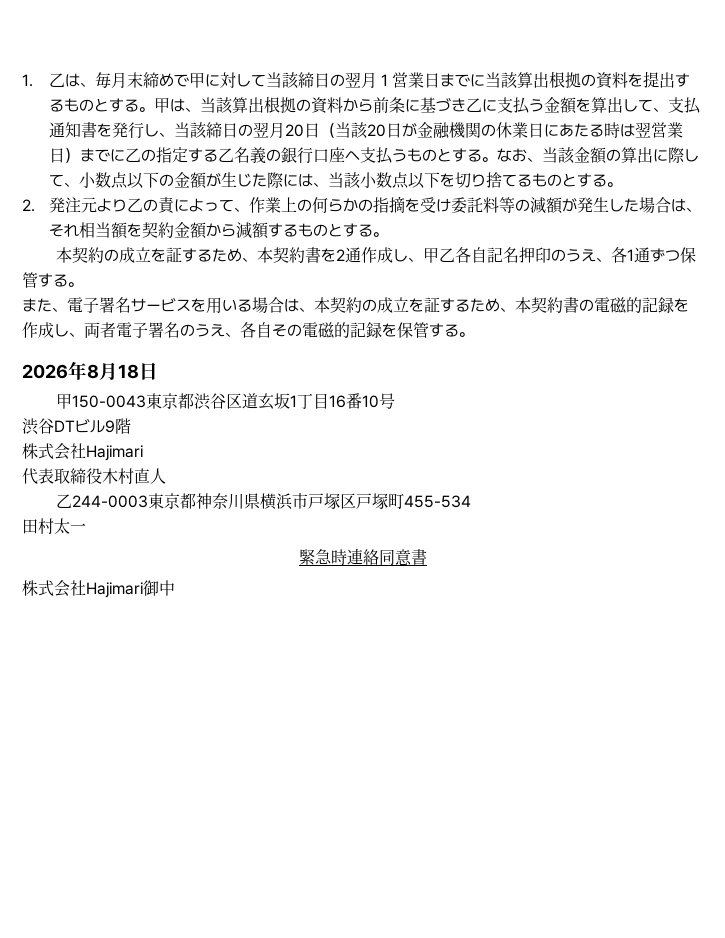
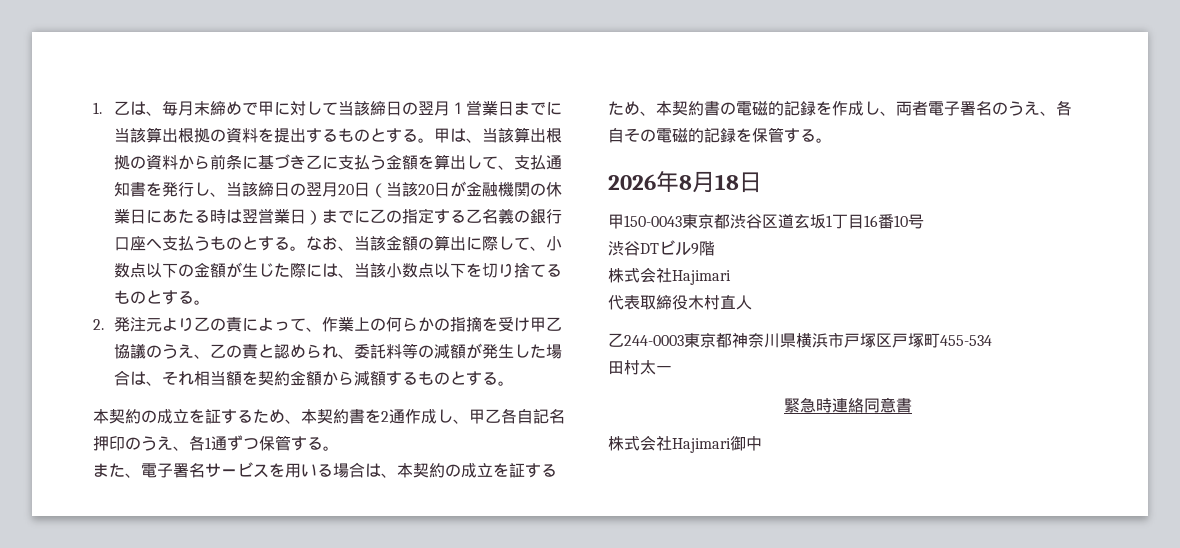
- 2.発注元より乙の責によって、作業上の何らかの指摘を受け委託料等の減額が発生した場合は、それ相当額を契約金額から減額するものとする。
+ 2.発注元より乙の責によって、作業上の何らかの指摘を受け甲乙協議のうえ、乙の責と認められ、委託料等の減額が発生した場合は、それ相当額を契約金額から減額するものとする。

